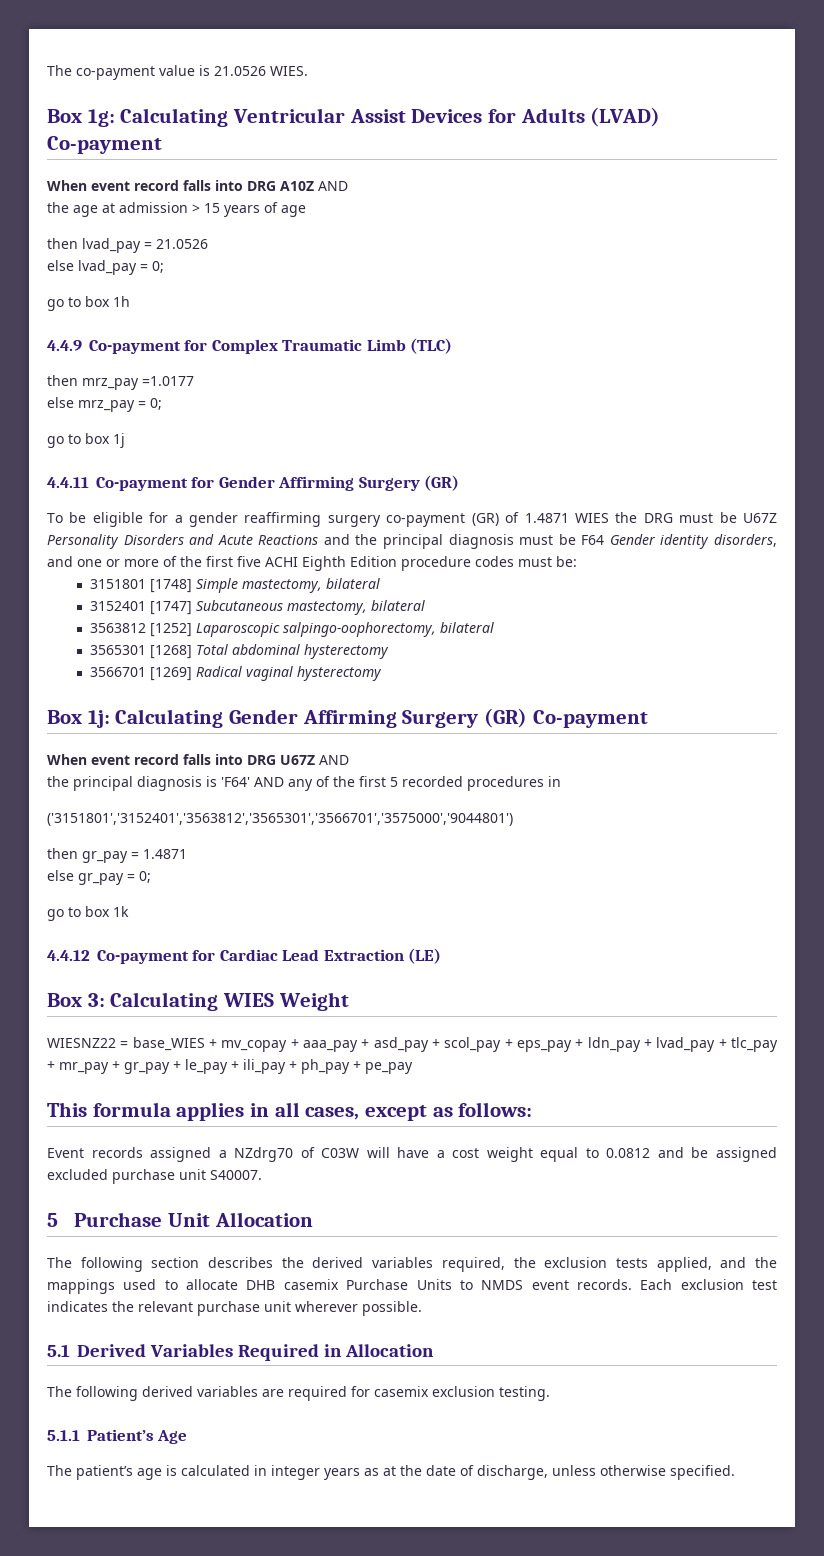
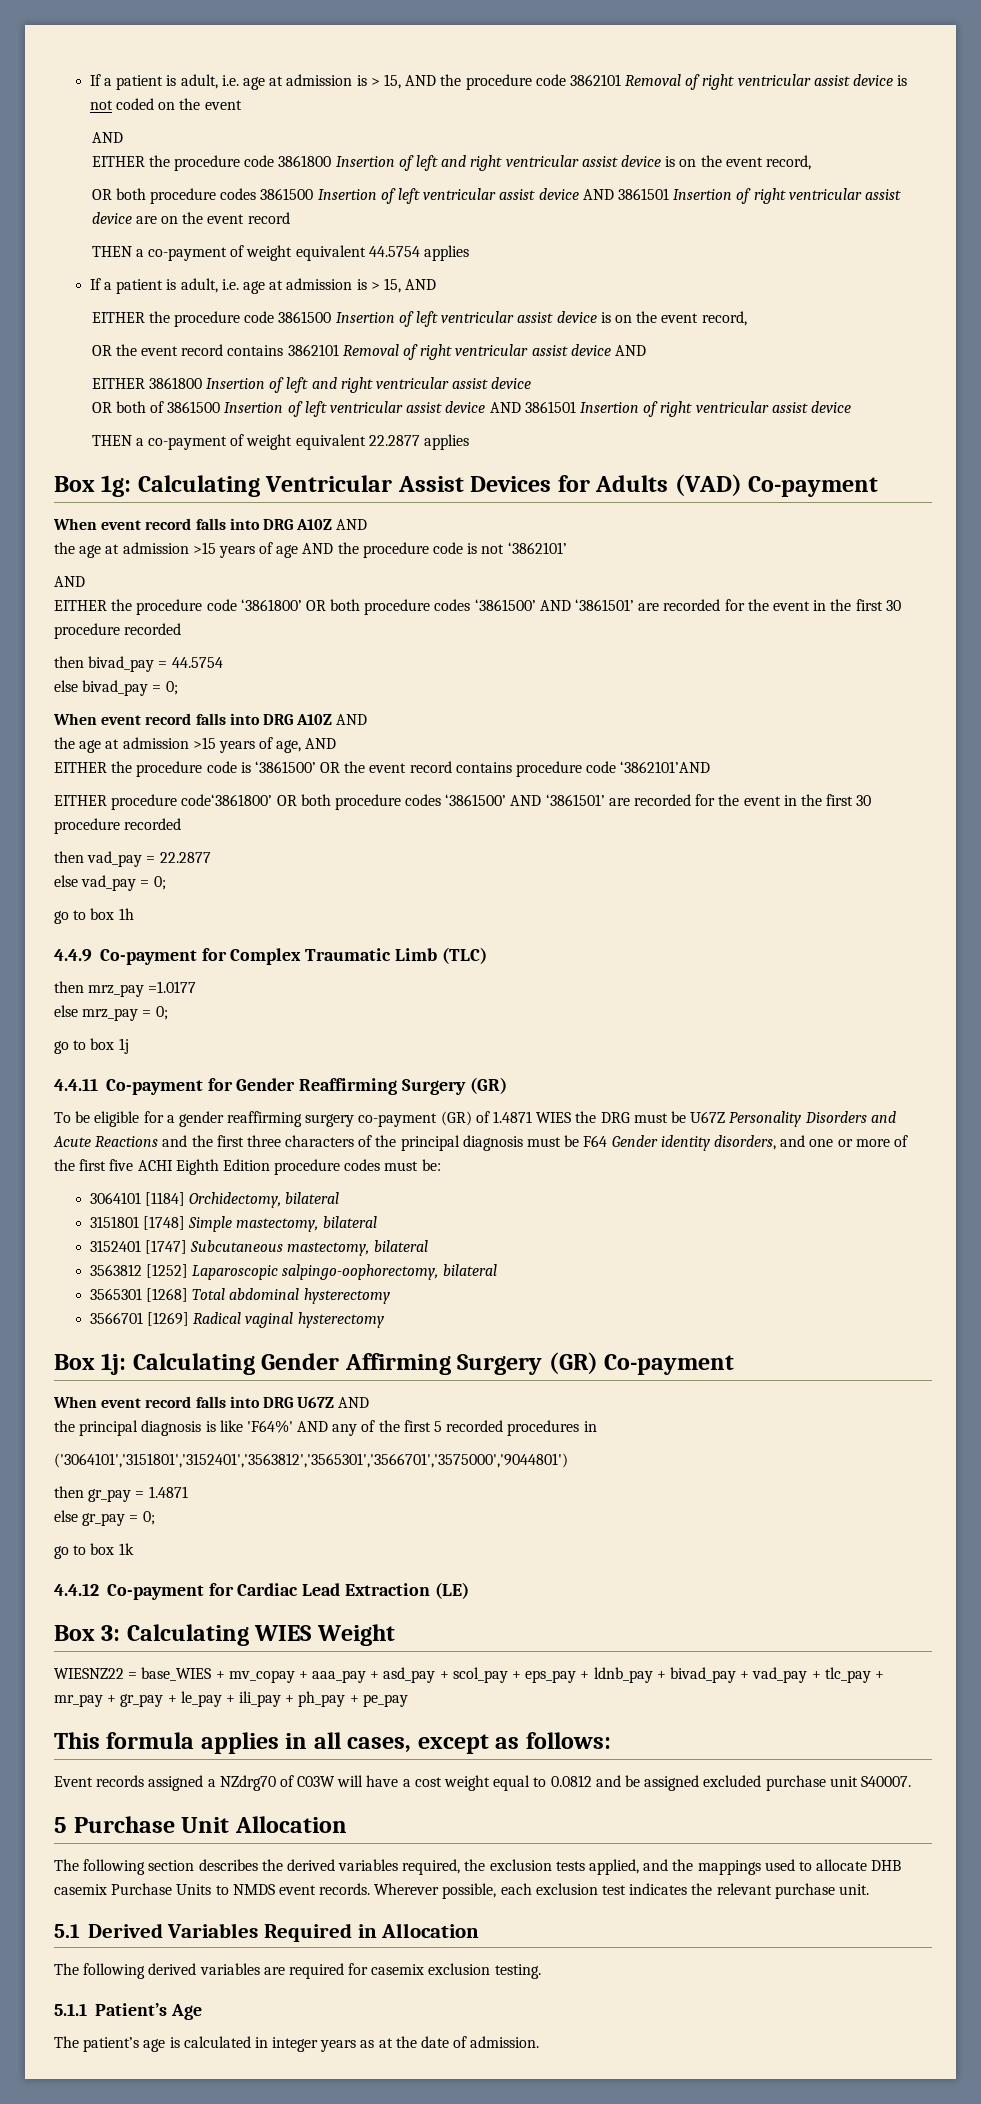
- The co-payment value is 21.0526 WIES.
+ If a patient is adult, i.e. age at admission is > 15, AND the procedure code 3862101 Removal of right ventricular assist device is not coded on the event
+ AND
+ EITHER the procedure code 3861800 Insertion of left and right ventricular assist device is on the event record,
+ OR both procedure codes 3861500 Insertion of left ventricular assist device AND 3861501 Insertion of right ventricular assist device are on the event record
+ THEN a co-payment of weight equivalent 44.5754 applies
+ If a patient is adult, i.e. age at admission is > 15, AND
+ EITHER the procedure code 3861500 Insertion of left ventricular assist device is on the event record,
+ OR the event record contains 3862101 Removal of right ventricular assist device AND
+ EITHER 3861800 Insertion of left and right ventricular assist device
+ OR both of 3861500 Insertion of left ventricular assist device AND 3861501 Insertion of right ventricular assist device
+ THEN a co-payment of weight equivalent 22.2877 applies
- Box 1g: Calculating Ventricular Assist Devices for Adults (LVAD) Co-payment
+ Box 1g: Calculating Ventricular Assist Devices for Adults (VAD) Co-payment
- the age at admission > 15 years of age
- then lvad_pay = 21.0526
- else lvad_pay = 0;
+ the age at admission >15 years of age AND the procedure code is not ‘3862101’
+ AND
+ EITHER the procedure code ‘3861800’ OR both procedure codes ‘3861500’ AND ‘3861501’ are recorded for the event in the first 30 procedure recorded
+ then bivad_pay = 44.5754
+ else bivad_pay = 0;
+ When event record falls into DRG A10Z AND
+ the age at admission >15 years of age, AND
+ EITHER the procedure code is ‘3861500’ OR the event record contains procedure code ‘3862101’AND
+ EITHER procedure code‘3861800’ OR both procedure codes ‘3861500’ AND ‘3861501’ are recorded for the event in the first 30 procedure recorded
+ then vad_pay = 22.2877
+ else vad_pay = 0;
- 4.4.11 Co-payment for Gender Affirming Surgery (GR)
+ 4.4.11 Co-payment for Gender Reaffirming Surgery (GR)
- To be eligible for a gender reaffirming surgery co-payment (GR) of 1.4871 WIES the DRG must be U67Z Personality Disorders and Acute Reactions and the principal diagnosis must be F64 Gender identity disorders, and one or more of the first five ACHI Eighth Edition procedure codes must be:
+ To be eligible for a gender reaffirming surgery co-payment (GR) of 1.4871 WIES the DRG must be U67Z Personality Disorders and Acute Reactions and the first three characters of the principal diagnosis must be F64 Gender identity disorders, and one or more of the first five ACHI Eighth Edition procedure codes must be:
+ 3064101 [1184] Orchidectomy, bilateral
- the principal diagnosis is 'F64' AND any of the first 5 recorded procedures in
+ the principal diagnosis is like 'F64%' AND any of the first 5 recorded procedures in
- ('3151801','3152401','3563812','3565301','3566701','3575000','9044801')
+ ('3064101','3151801','3152401','3563812','3565301','3566701','3575000','9044801')
- WIESNZ22 = base_WIES + mv_copay + aaa_pay + asd_pay + scol_pay + eps_pay + ldn_pay + lvad_pay + tlc_pay + mr_pay + gr_pay + le_pay + ili_pay + ph_pay + pe_pay
+ WIESNZ22 = base_WIES + mv_copay + aaa_pay + asd_pay + scol_pay + eps_pay + ldnb_pay + bivad_pay + vad_pay + tlc_pay + mr_pay + gr_pay + le_pay + ili_pay + ph_pay + pe_pay
- Each exclusion test indicates the relevant purchase unit wherever possible.
+ Wherever possible, each exclusion test indicates the relevant purchase unit.
- The patient’s age is calculated in integer years as at the date of discharge, unless otherwise specified.
+ The patient’s age is calculated in integer years as at the date of admission.

